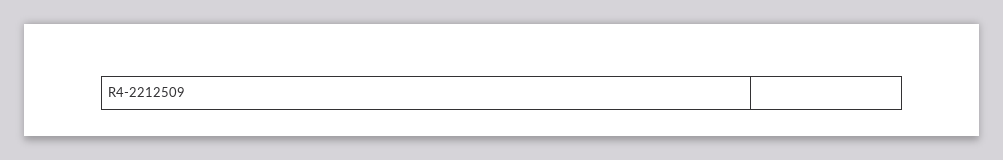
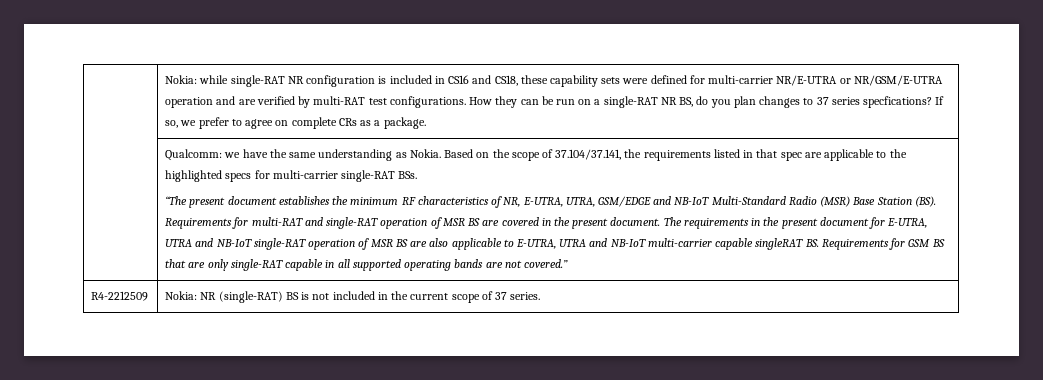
- R4-2212509
+ Nokia: while single-RAT NR configuration is included in CS16 and CS18, these capability sets were defined for multi-carrier NR/E-UTRA or NR/GSM/E-UTRA operation and are verified by multi-RAT test configurations. How they can be run on a single-RAT NR BS, do you plan changes to 37 series specfications? If so, we prefer to agree on complete CRs as a package.
+ | Qualcomm: we have the same understanding as Nokia. Based on the scope of 37.104/37.141, the requirements listed in that spec are applicable to the highlighted specs for multi-carrier single-RAT BSs.
+ “The present document establishes the minimum RF characteristics of NR, E-UTRA, UTRA, GSM/EDGE and NB-IoT Multi-Standard Radio (MSR) Base Station (BS). Requirements for multi-RAT and single-RAT operation of MSR BS are covered in the present document. The requirements in the present document for E-UTRA, UTRA and NB-IoT single-RAT operation of MSR BS are also applicable to E-UTRA, UTRA and NB-IoT multi-carrier capable singleRAT BS. Requirements for GSM BS that are only single-RAT capable in all supported operating bands are not covered.”
+ R4-2212509 | Nokia: NR (single-RAT) BS is not included in the current scope of 37 series.

